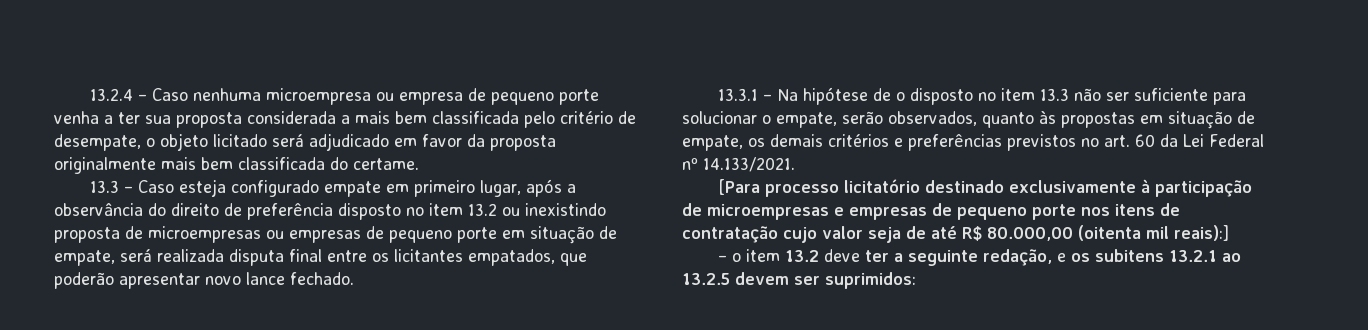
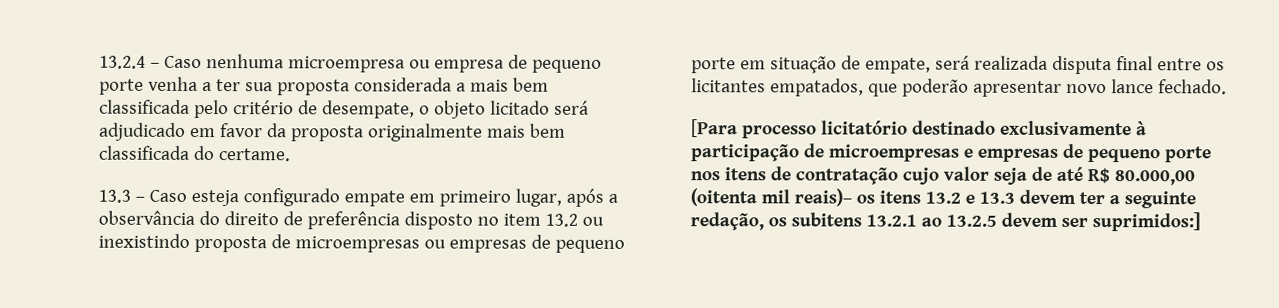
- 13.3.1 – Na hipótese de o disposto no item 13.3 não ser suficiente para solucionar o empate, serão observados, quanto às propostas em situação de empate, os demais critérios e preferências previstos no art. 60 da Lei Federal nº 14.133/2021.
- [Para processo licitatório destinado exclusivamente à participação de microempresas e empresas de pequeno porte nos itens de contratação cujo valor seja de até R$ 80.000,00 (oitenta mil reais):]
- – o item 13.2 deve ter a seguinte redação, e os subitens 13.2.1 ao 13.2.5 devem ser suprimidos:
+ [Para processo licitatório destinado exclusivamente à participação de microempresas e empresas de pequeno porte nos itens de contratação cujo valor seja de até R$ 80.000,00 (oitenta mil reais)– os itens 13.2 e 13.3 devem ter a seguinte redação, os subitens 13.2.1 ao 13.2.5 devem ser suprimidos:]

